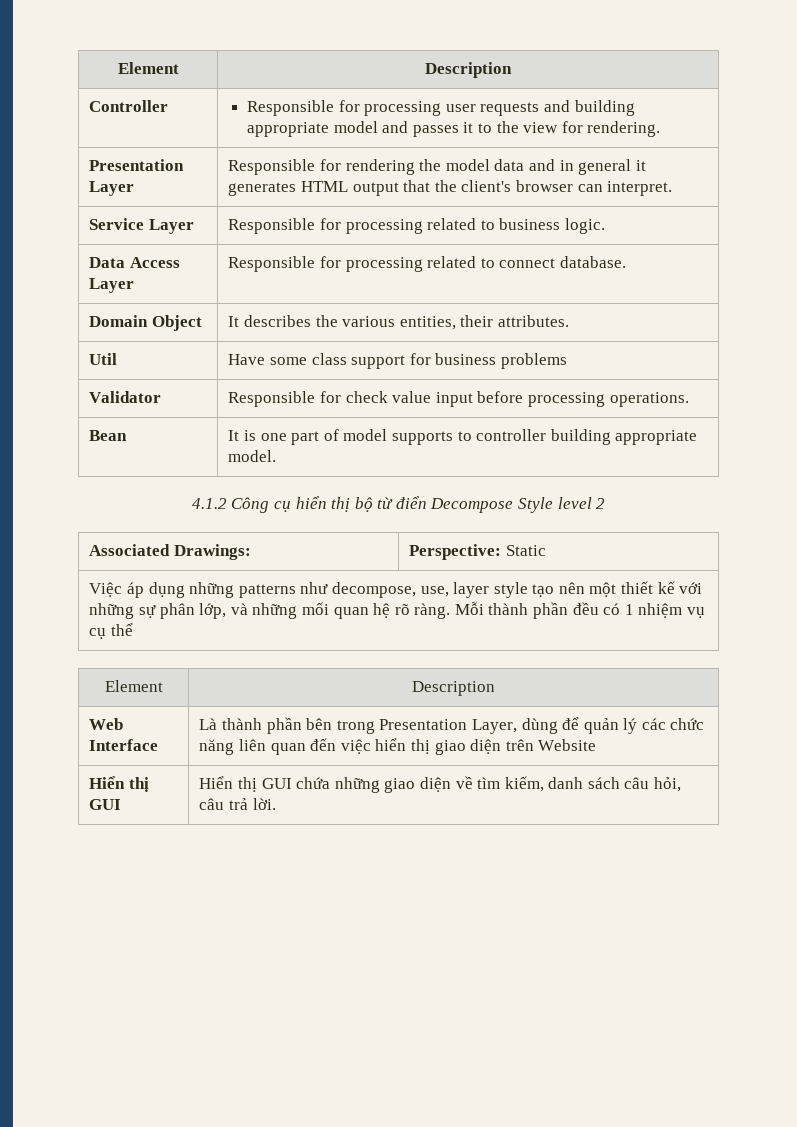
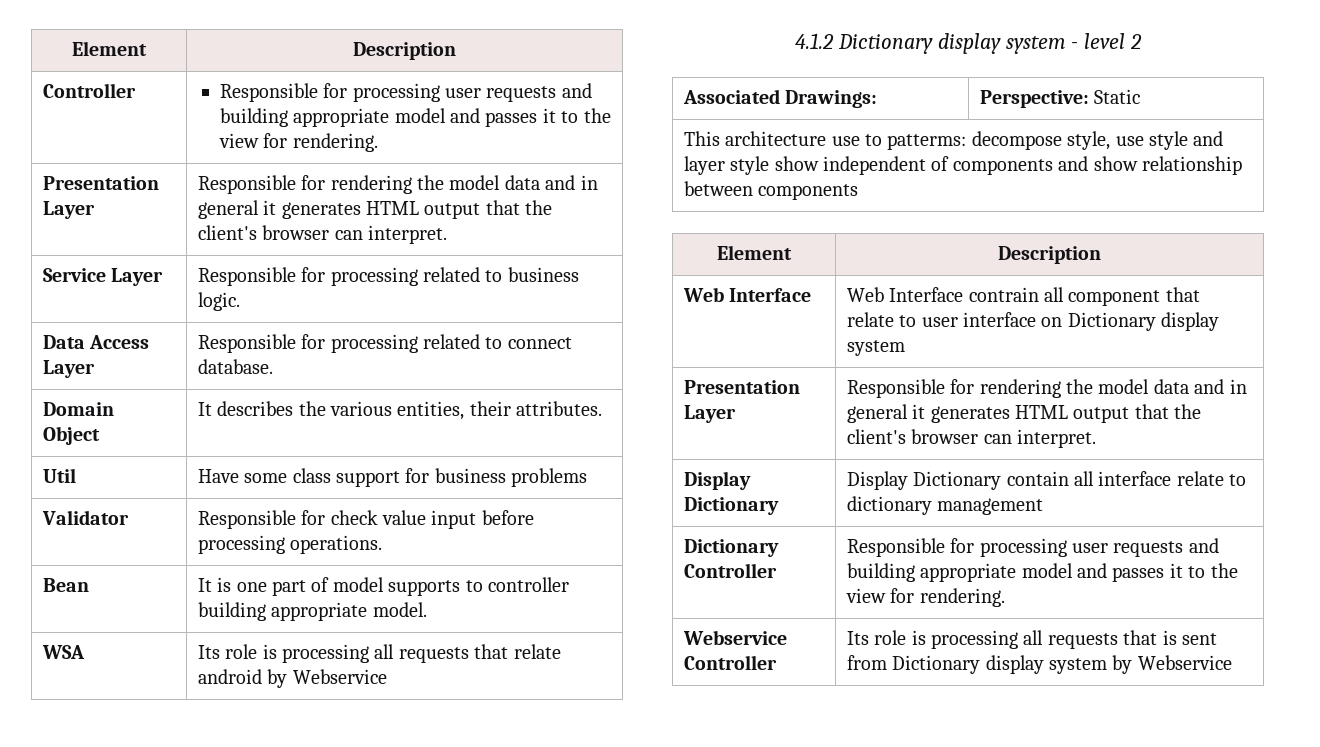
- 4.1.2 Công cụ hiển thị bộ từ điển Decompose Style level 2
+ WSA | Its role is processing all requests that relate android by Webservice
+ 4.1.2 Dictionary display system - level 2
- Việc áp dụng những patterns như decompose, use, layer style tạo nên một thiết kế với những sự phân lớp, và những mối quan hệ rõ ràng. Mỗi thành phần đều có 1 nhiệm vụ cụ thể
+ This architecture use to patterms: decompose style, use style and layer style show independent of components and show relationship between components
  Element | Description
- Web Interface | Là thành phần bên trong Presentation Layer, dùng để quản lý các chức năng liên quan đến việc hiển thị giao diện trên Website
- Hiển thị GUI | Hiển thị GUI chứa những giao diện về tìm kiếm, danh sách câu hỏi, câu trả lời.
+ Web Interface | Web Interface contrain all component that relate to user interface on Dictionary display system
+ Presentation Layer | Responsible for rendering the model data and in general it generates HTML output that the client's browser can interpret.
+ Display Dictionary | Display Dictionary contain all interface relate to dictionary management
+ Dictionary Controller | Responsible for processing user requests and building appropriate model and passes it to the view for rendering.
+ Webservice Controller | Its role is processing all requests that is sent from Dictionary display system by Webservice

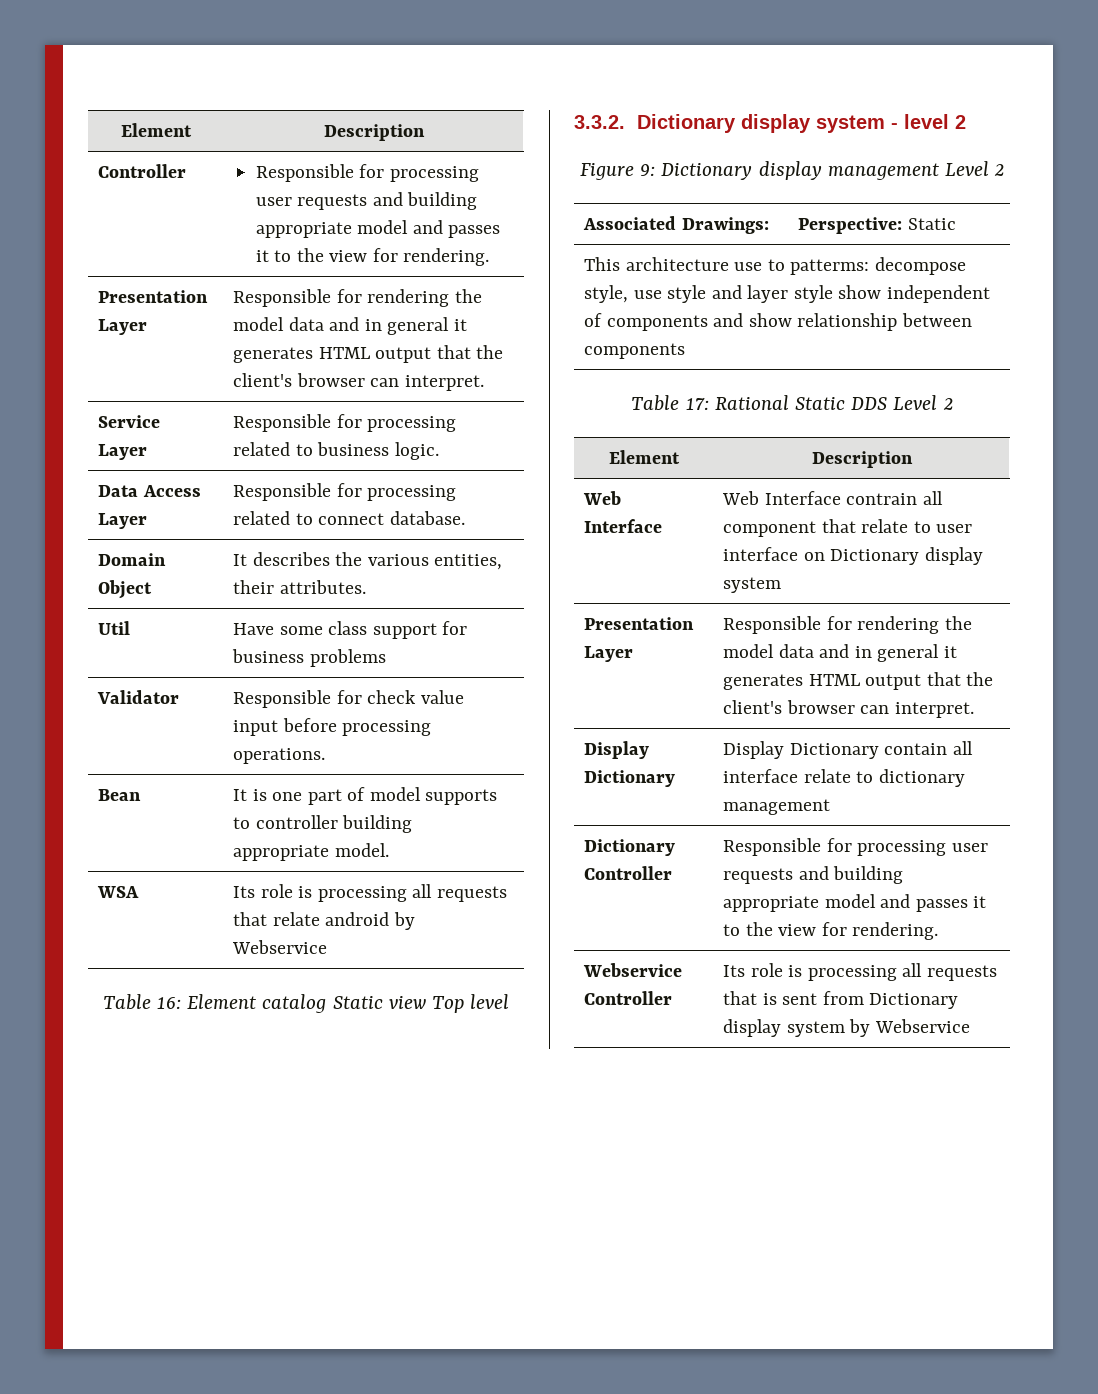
- 4.1.2 Dictionary display system - level 2
+ Table 16: Element catalog Static view Top level
+ 3.3.2. Dictionary display system - level 2
+ Figure 9: Dictionary display management Level 2
+ Table 17: Rational Static DDS Level 2

